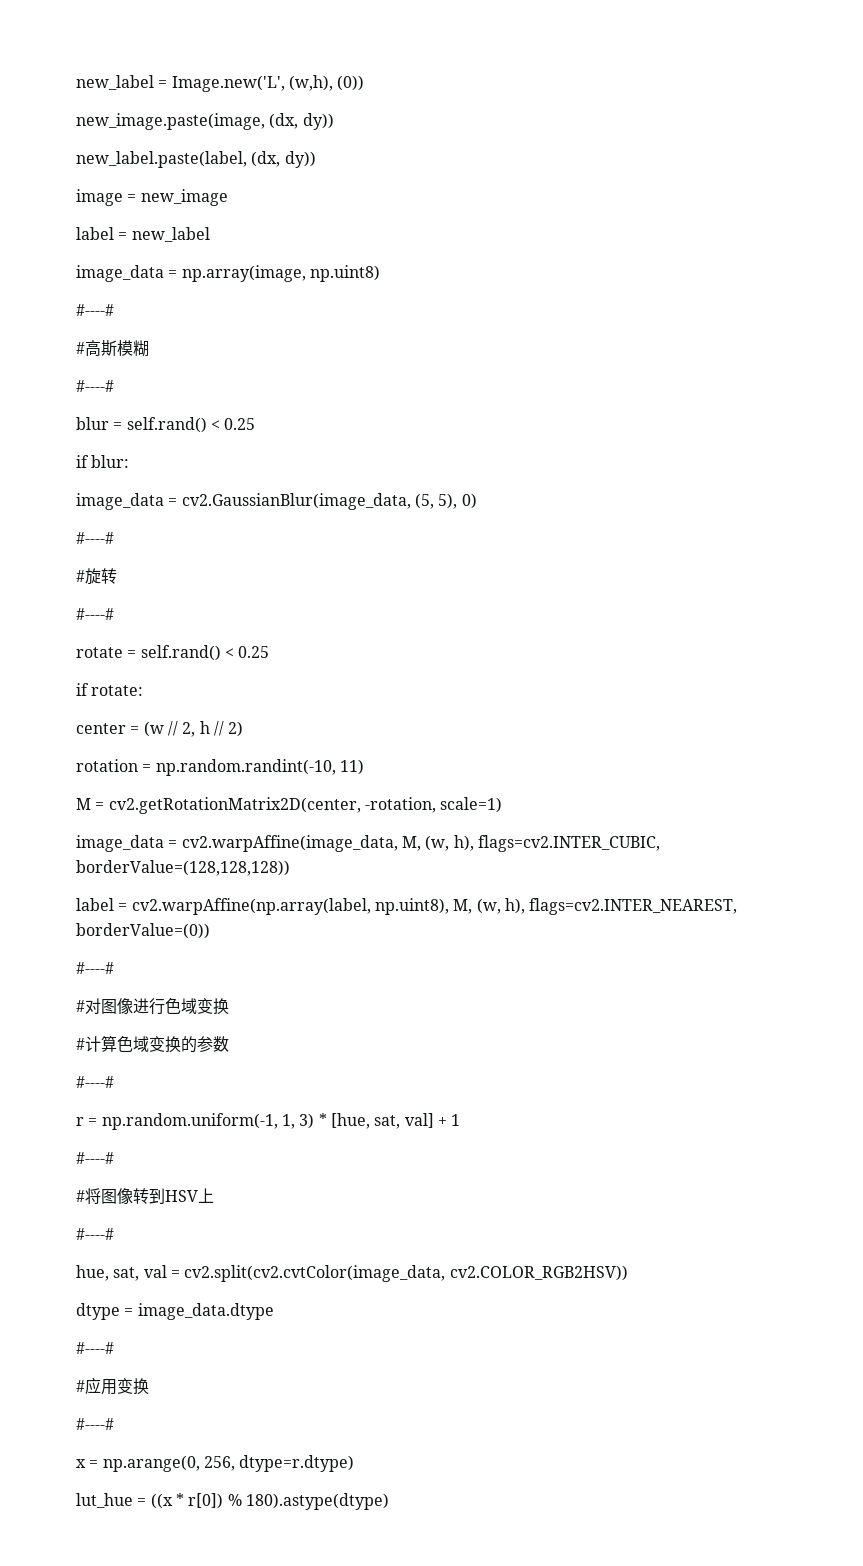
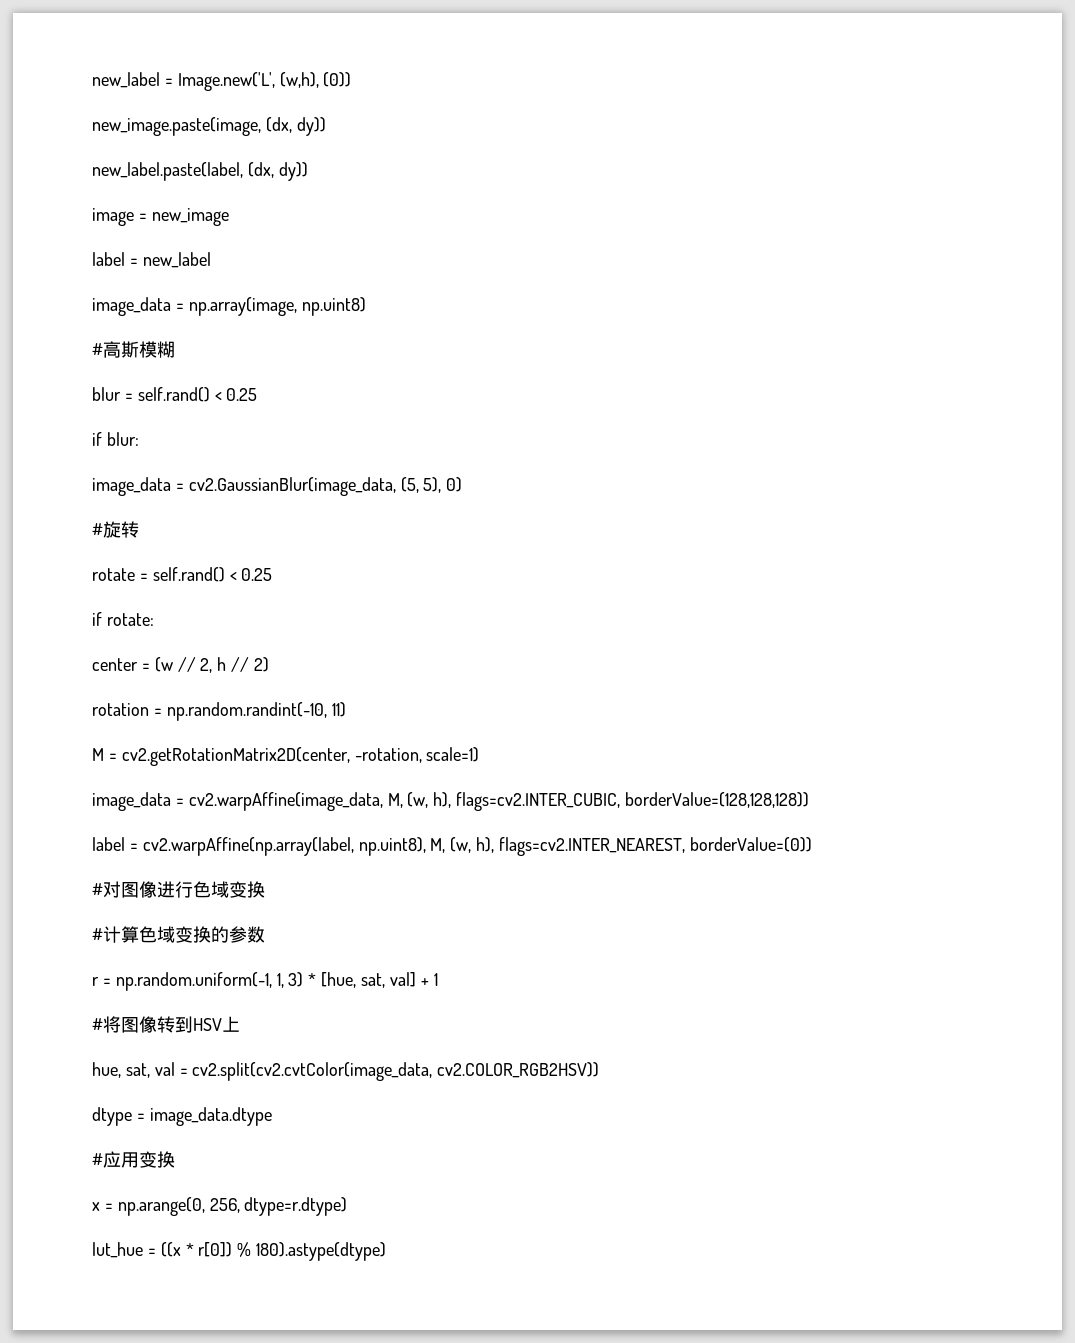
  image_data = np.array(image, np.uint8)
- #----#
  #高斯模糊
- #----#
  image_data = cv2.GaussianBlur(image_data, (5, 5), 0)
- #----#
  #旋转
- #----#
  label = cv2.warpAffine(np.array(label, np.uint8), M, (w, h), flags=cv2.INTER_NEAREST, borderValue=(0))
- #----#
  #计算色域变换的参数
- #----#
  r = np.random.uniform(-1, 1, 3) * [hue, sat, val] + 1
- #----#
  #将图像转到HSV上
- #----#
  dtype = image_data.dtype
- #----#
  #应用变换
- #----#

